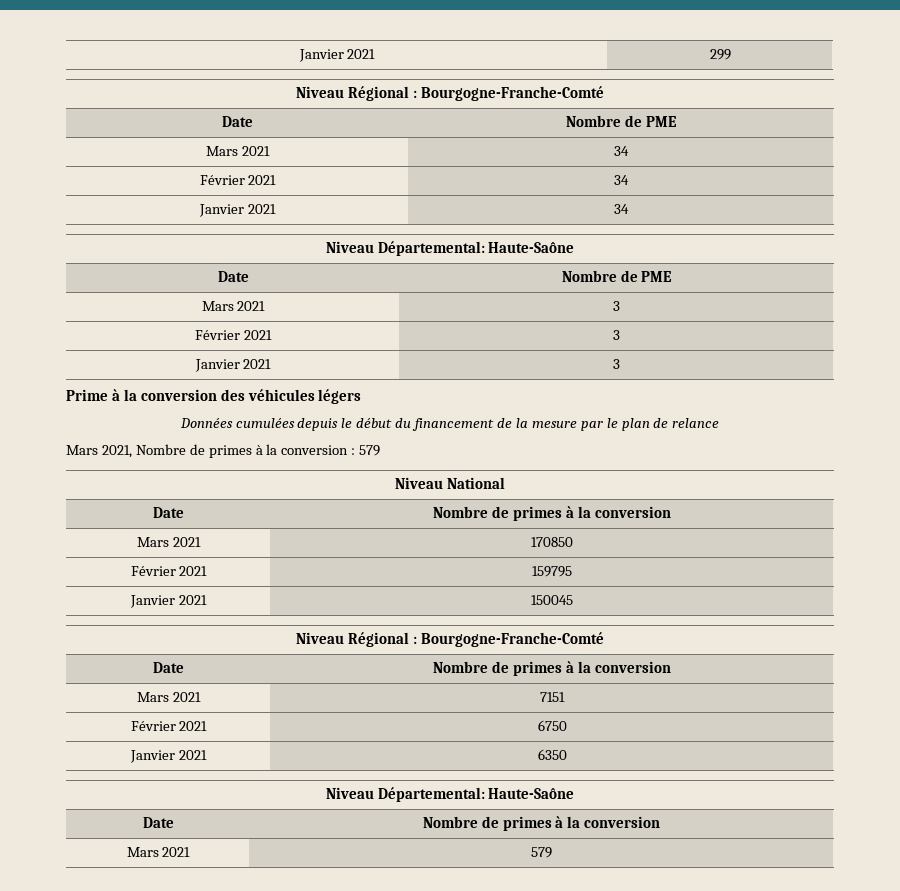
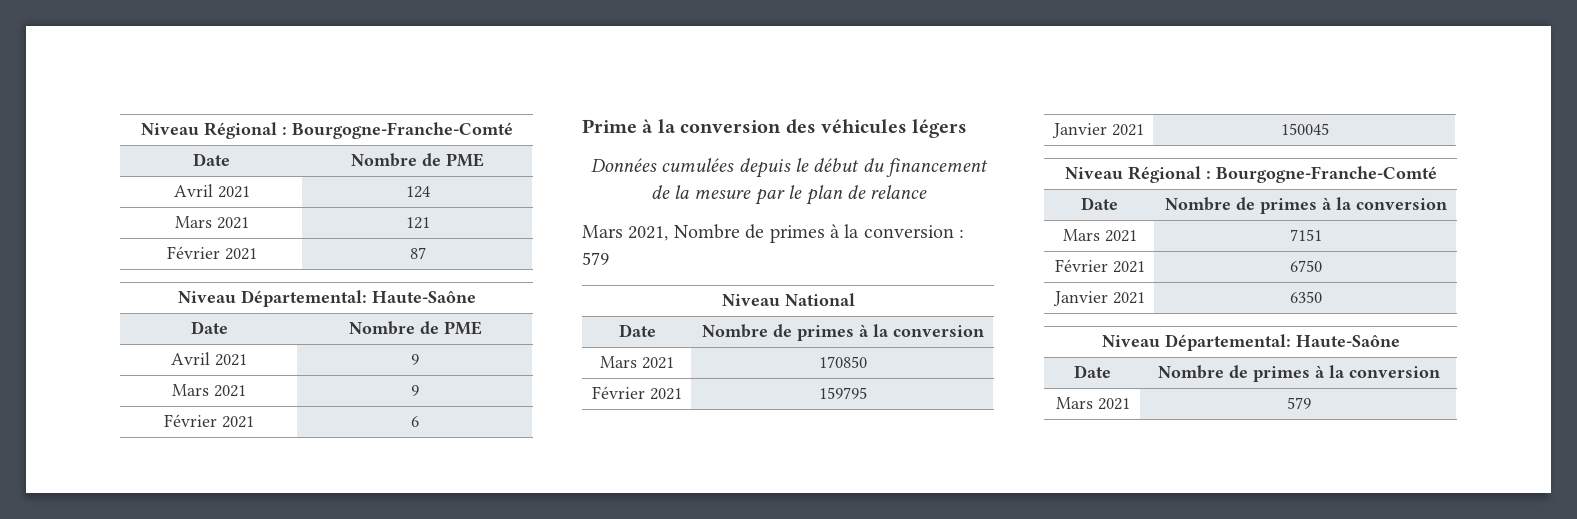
- Janvier 2021 | 299
- Mars 2021 | 34
- Février 2021 | 34
- Janvier 2021 | 34
+ Avril 2021 | 124
+ Mars 2021 | 121
+ Février 2021 | 87
- Mars 2021 | 3
- Février 2021 | 3
- Janvier 2021 | 3
+ Avril 2021 | 9
+ Mars 2021 | 9
+ Février 2021 | 6

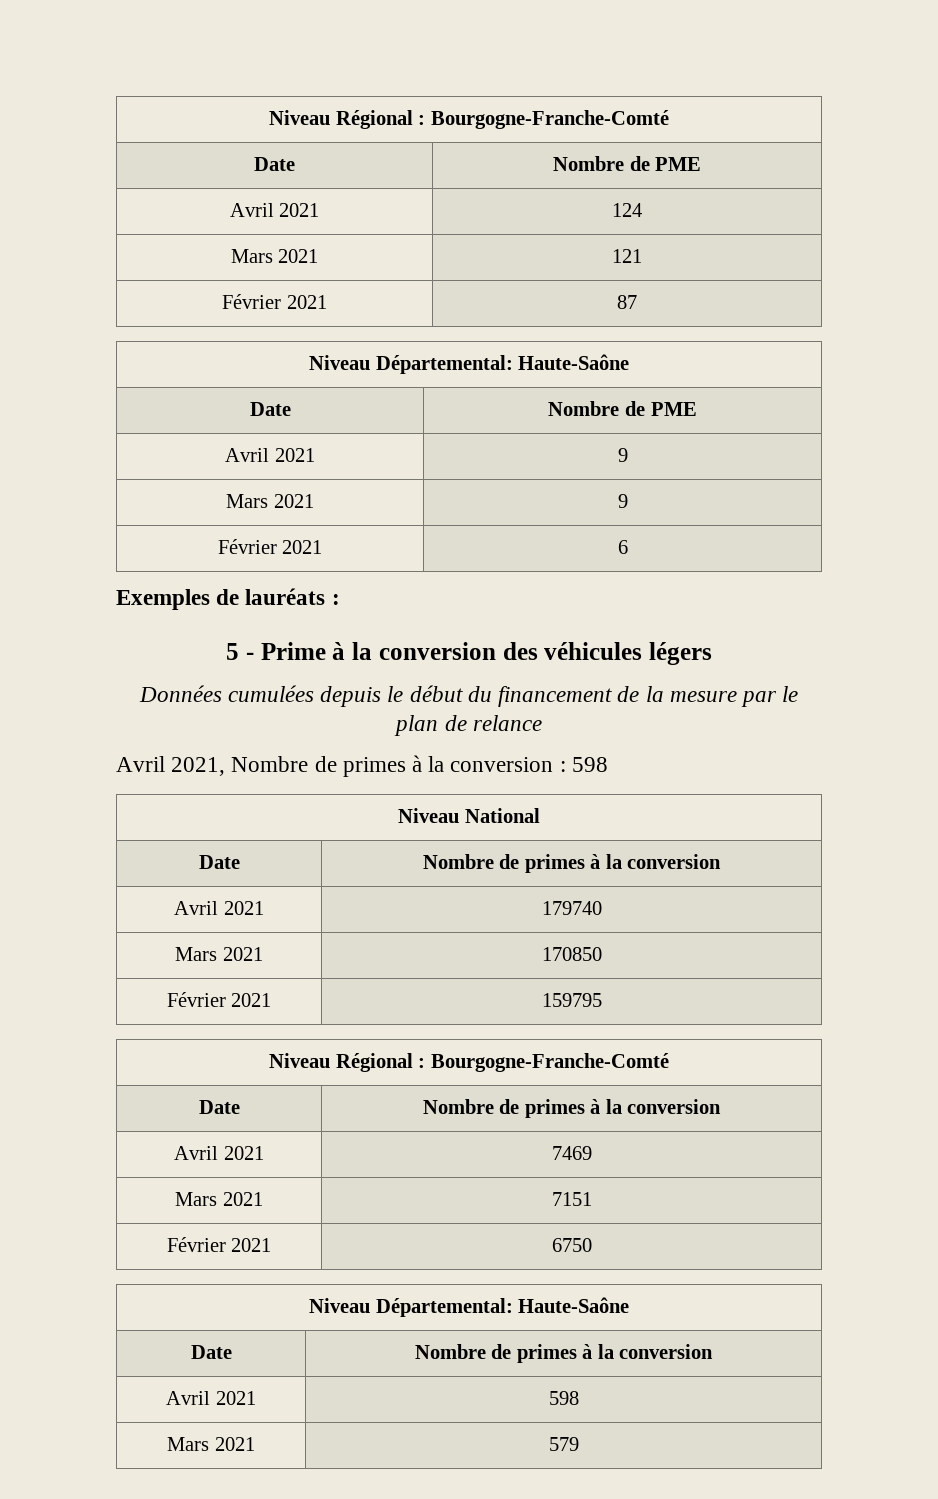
- Prime à la conversion des véhicules légers
+ Exemples de lauréats :
+ 5 - Prime à la conversion des véhicules légers
- Mars 2021, Nombre de primes à la conversion : 579
+ Avril 2021, Nombre de primes à la conversion : 598
+ Avril 2021 | 179740
- Janvier 2021 | 150045
+ Avril 2021 | 7469
- Janvier 2021 | 6350
+ Avril 2021 | 598

